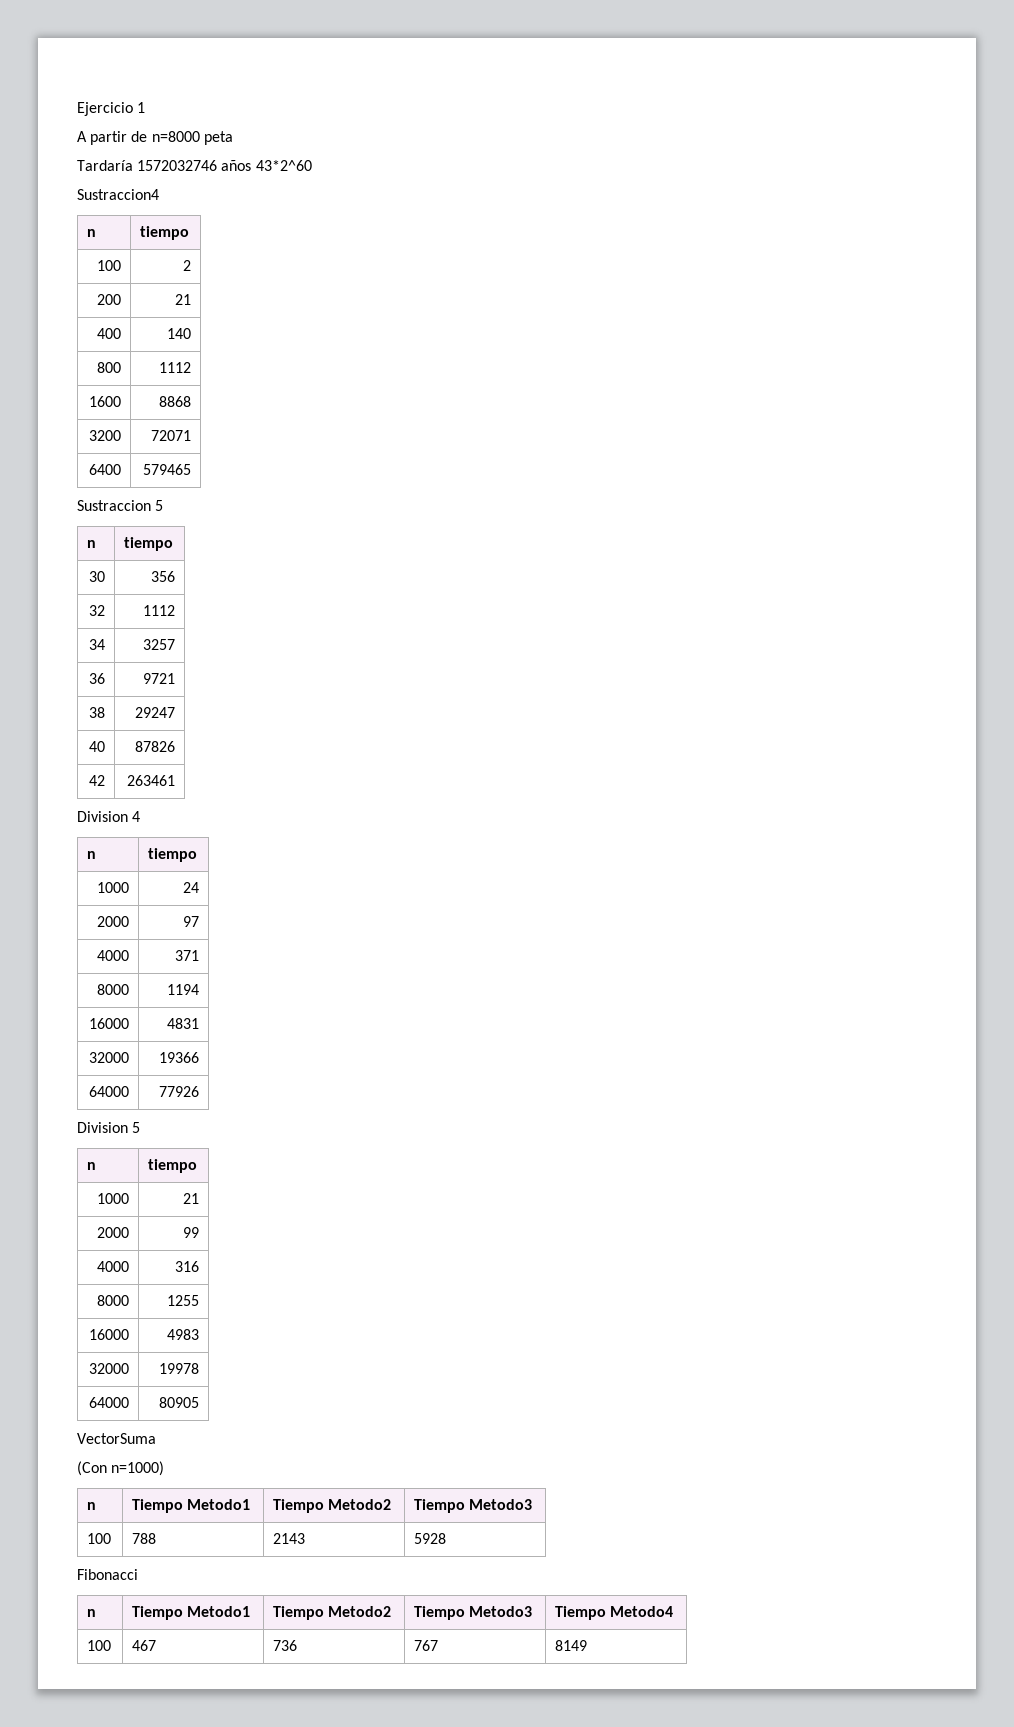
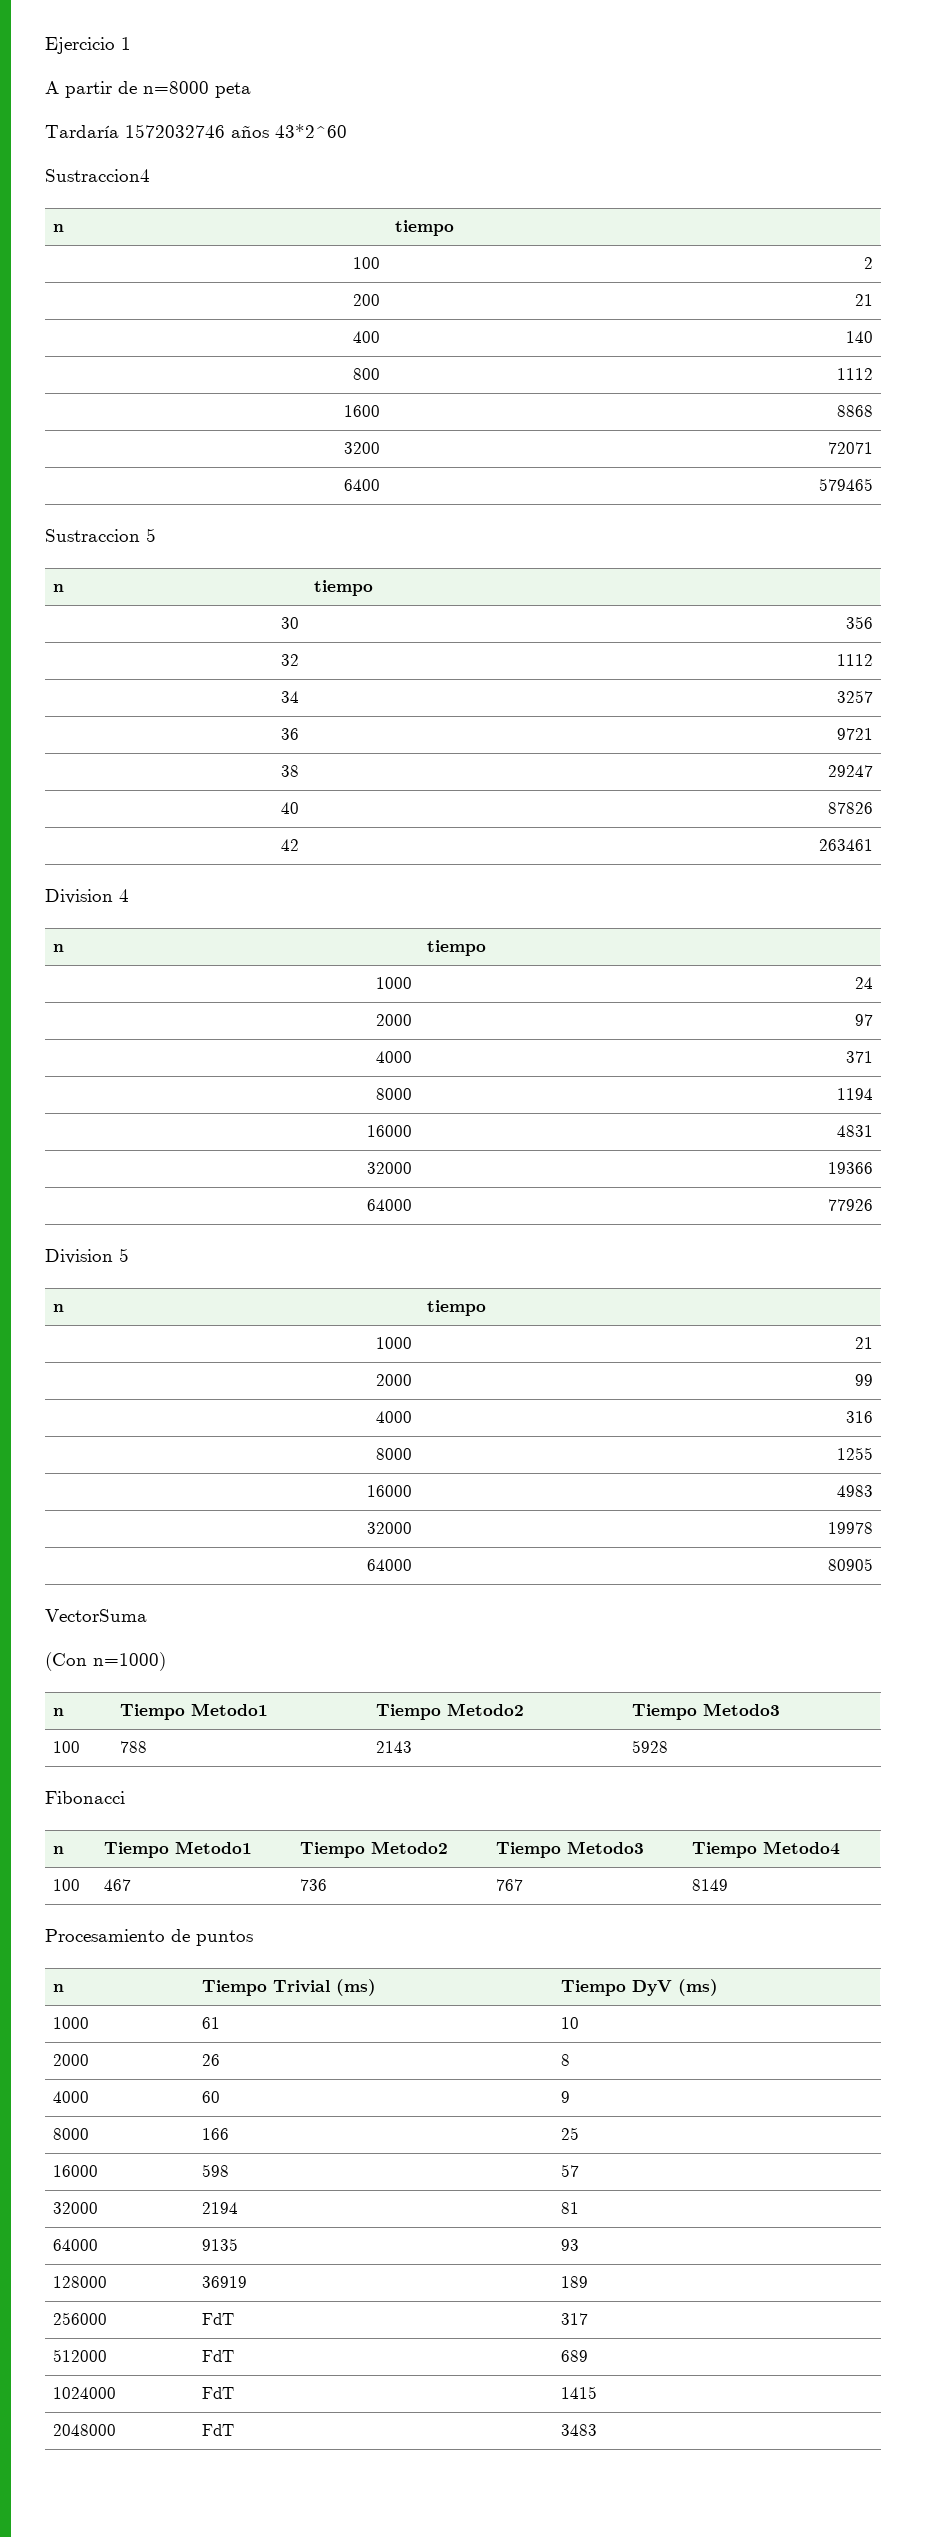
+ Procesamiento de puntos
+ n | Tiempo Trivial (ms) | Tiempo DyV (ms)
+ 1000 | 61 | 10
+ 2000 | 26 | 8
+ 4000 | 60 | 9
+ 8000 | 166 | 25
+ 16000 | 598 | 57
+ 32000 | 2194 | 81
+ 64000 | 9135 | 93
+ 128000 | 36919 | 189
+ 256000 | FdT | 317
+ 512000 | FdT | 689
+ 1024000 | FdT | 1415
+ 2048000 | FdT | 3483

